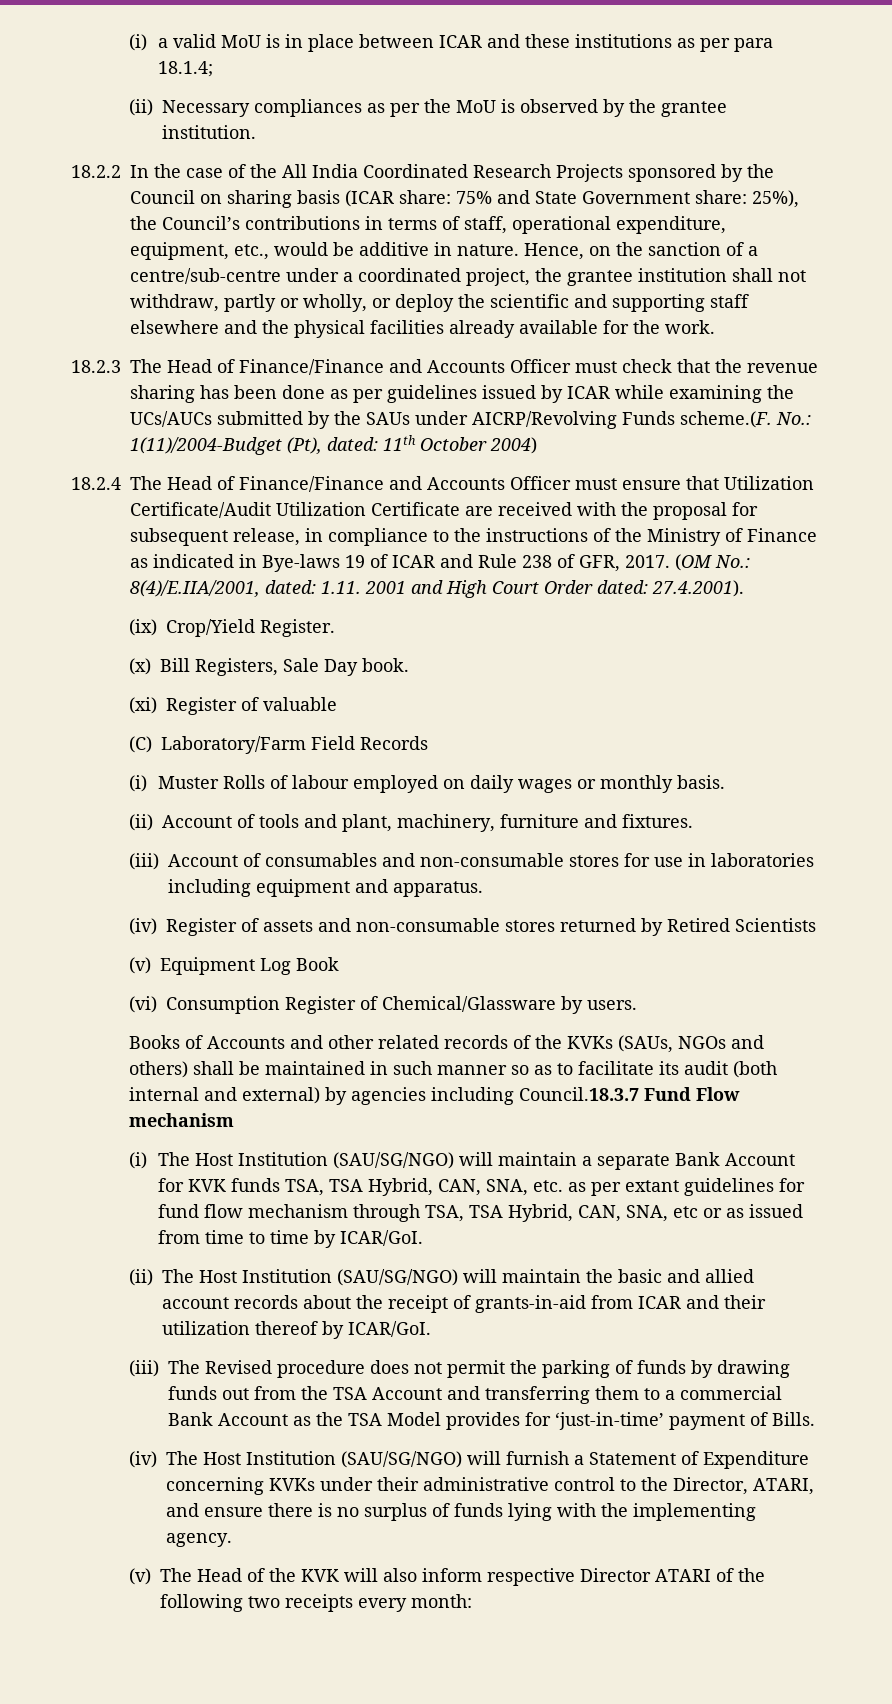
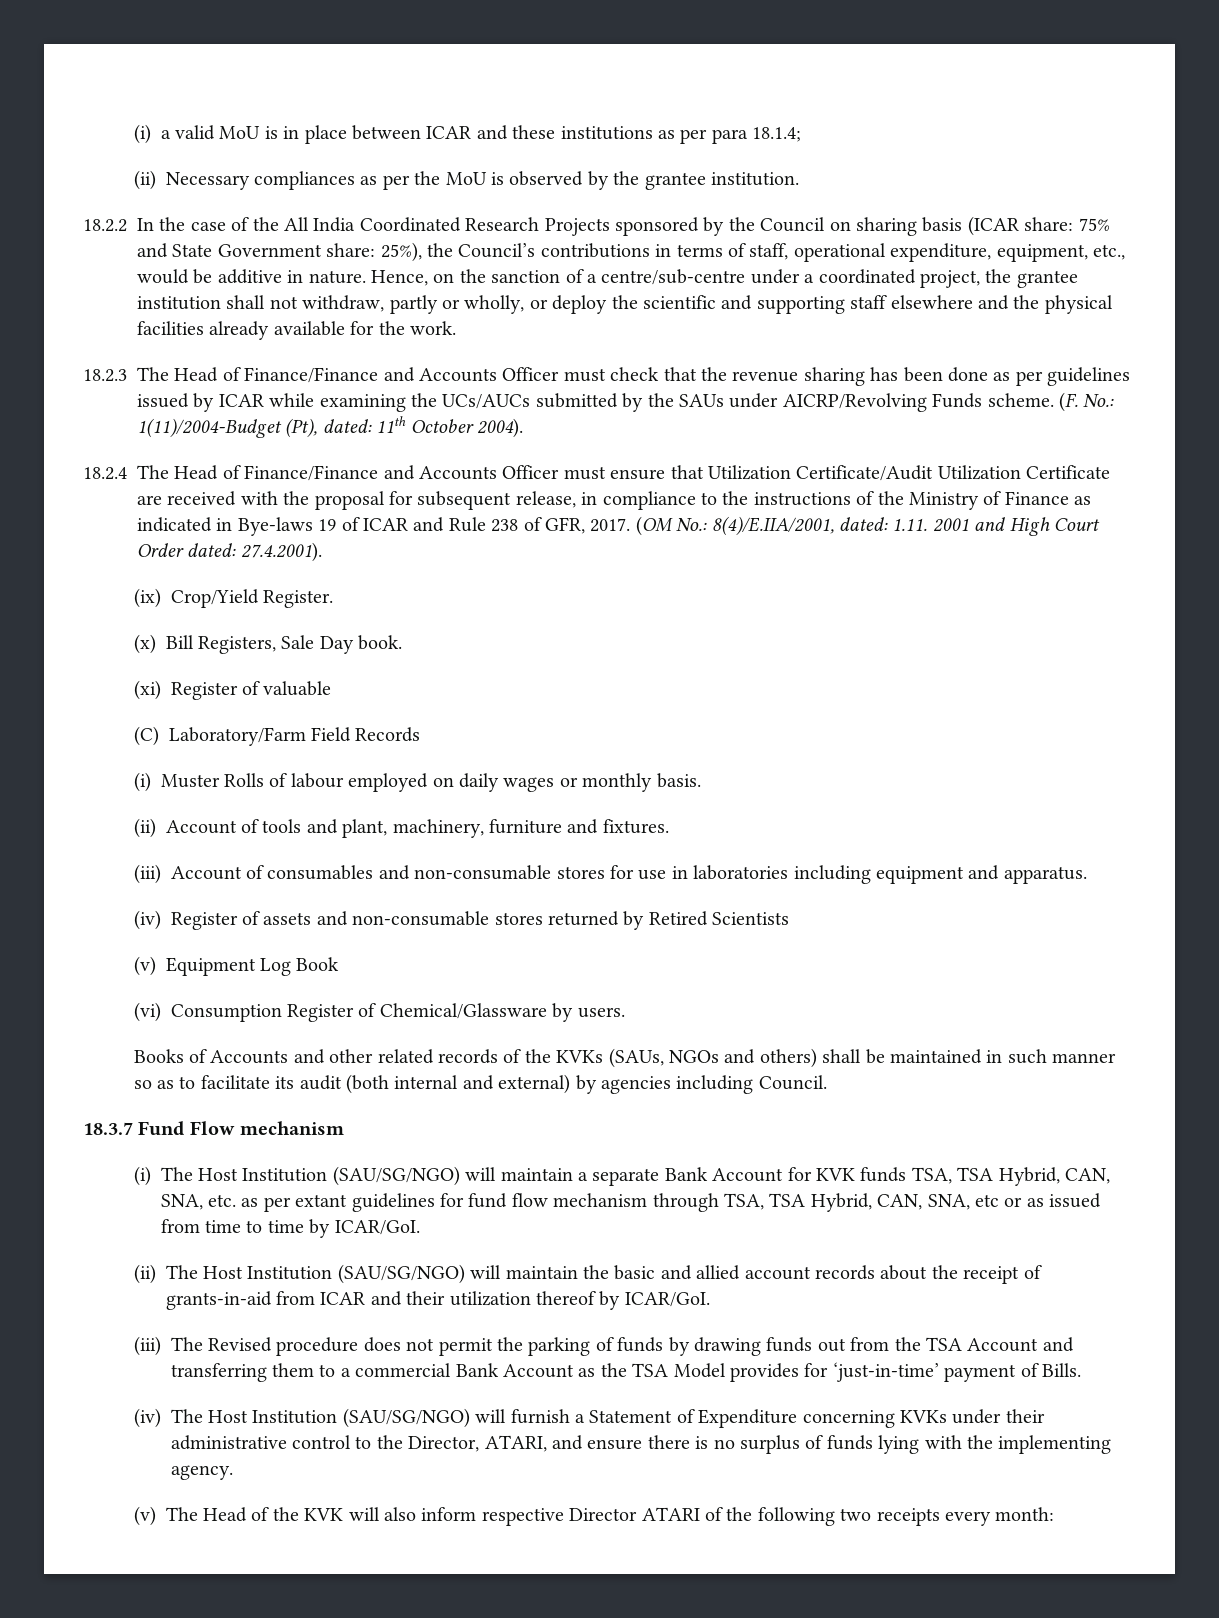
- 18.2.3 The Head of Finance/Finance and Accounts Officer must check that the revenue sharing has been done as per guidelines issued by ICAR while examining the UCs/AUCs submitted by the SAUs under AICRP/Revolving Funds scheme.(F. No.: 1(11)/2004-Budget (Pt), dated: 11th October 2004)
+ 18.2.3 The Head of Finance/Finance and Accounts Officer must check that the revenue sharing has been done as per guidelines issued by ICAR while examining the UCs/AUCs submitted by the SAUs under AICRP/Revolving Funds scheme. (F. No.: 1(11)/2004-Budget (Pt), dated: 11th October 2004).
- Books of Accounts and other related records of the KVKs (SAUs, NGOs and others) shall be maintained in such manner so as to facilitate its audit (both internal and external) by agencies including Council.18.3.7 Fund Flow mechanism
+ Books of Accounts and other related records of the KVKs (SAUs, NGOs and others) shall be maintained in such manner so as to facilitate its audit (both internal and external) by agencies including Council.
+ 18.3.7 Fund Flow mechanism

